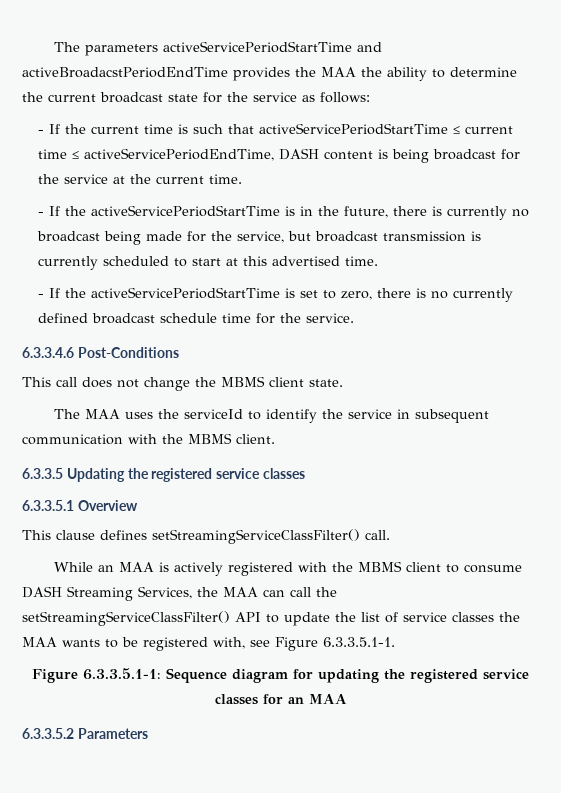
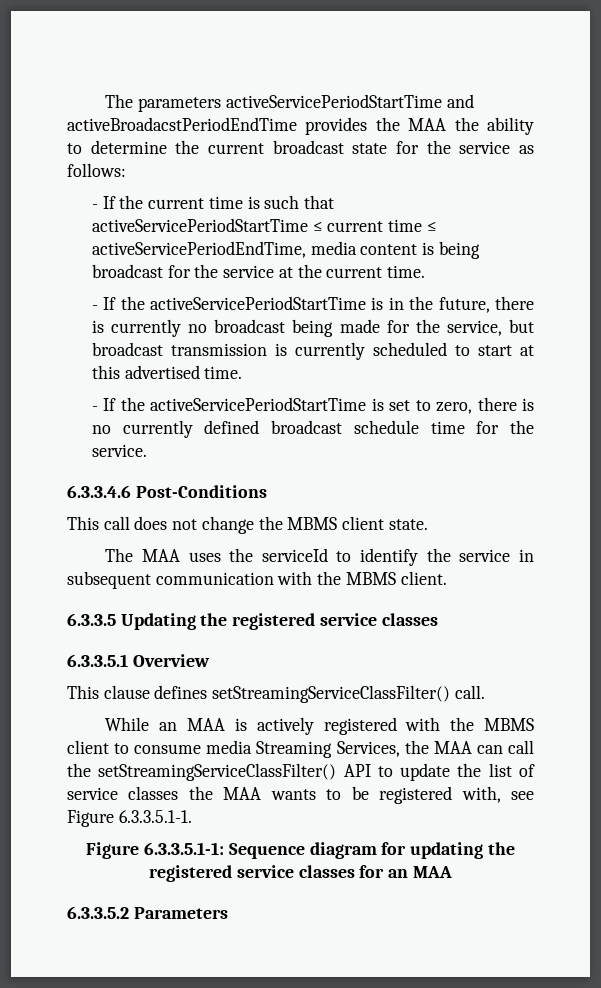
- - If the current time is such that activeServicePeriodStartTime ≤ current time ≤ activeServicePeriodEndTime, DASH content is being broadcast for the service at the current time.
+ - If the current time is such that activeServicePeriodStartTime ≤ current time ≤ activeServicePeriodEndTime, media content is being broadcast for the service at the current time.
- While an MAA is actively registered with the MBMS client to consume DASH Streaming Services, the MAA can call the setStreamingServiceClassFilter() API to update the list of service classes the MAA wants to be registered with, see Figure 6.3.3.5.1-1.
+ While an MAA is actively registered with the MBMS client to consume media Streaming Services, the MAA can call the setStreamingServiceClassFilter() API to update the list of service classes the MAA wants to be registered with, see Figure 6.3.3.5.1-1.

